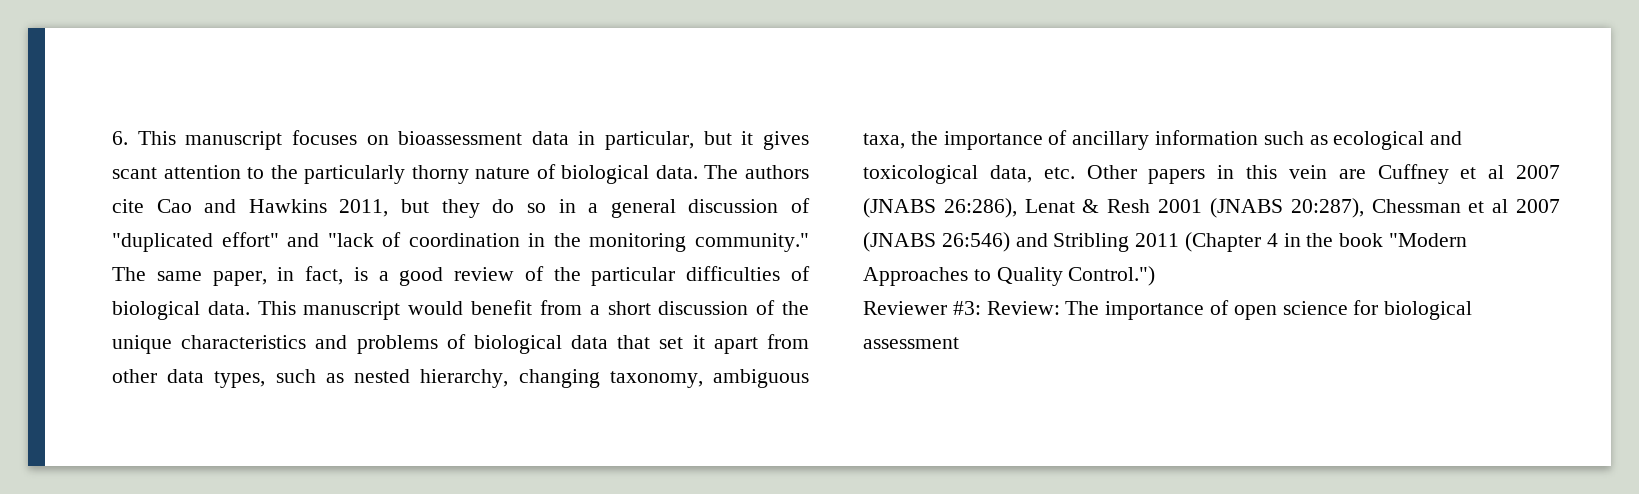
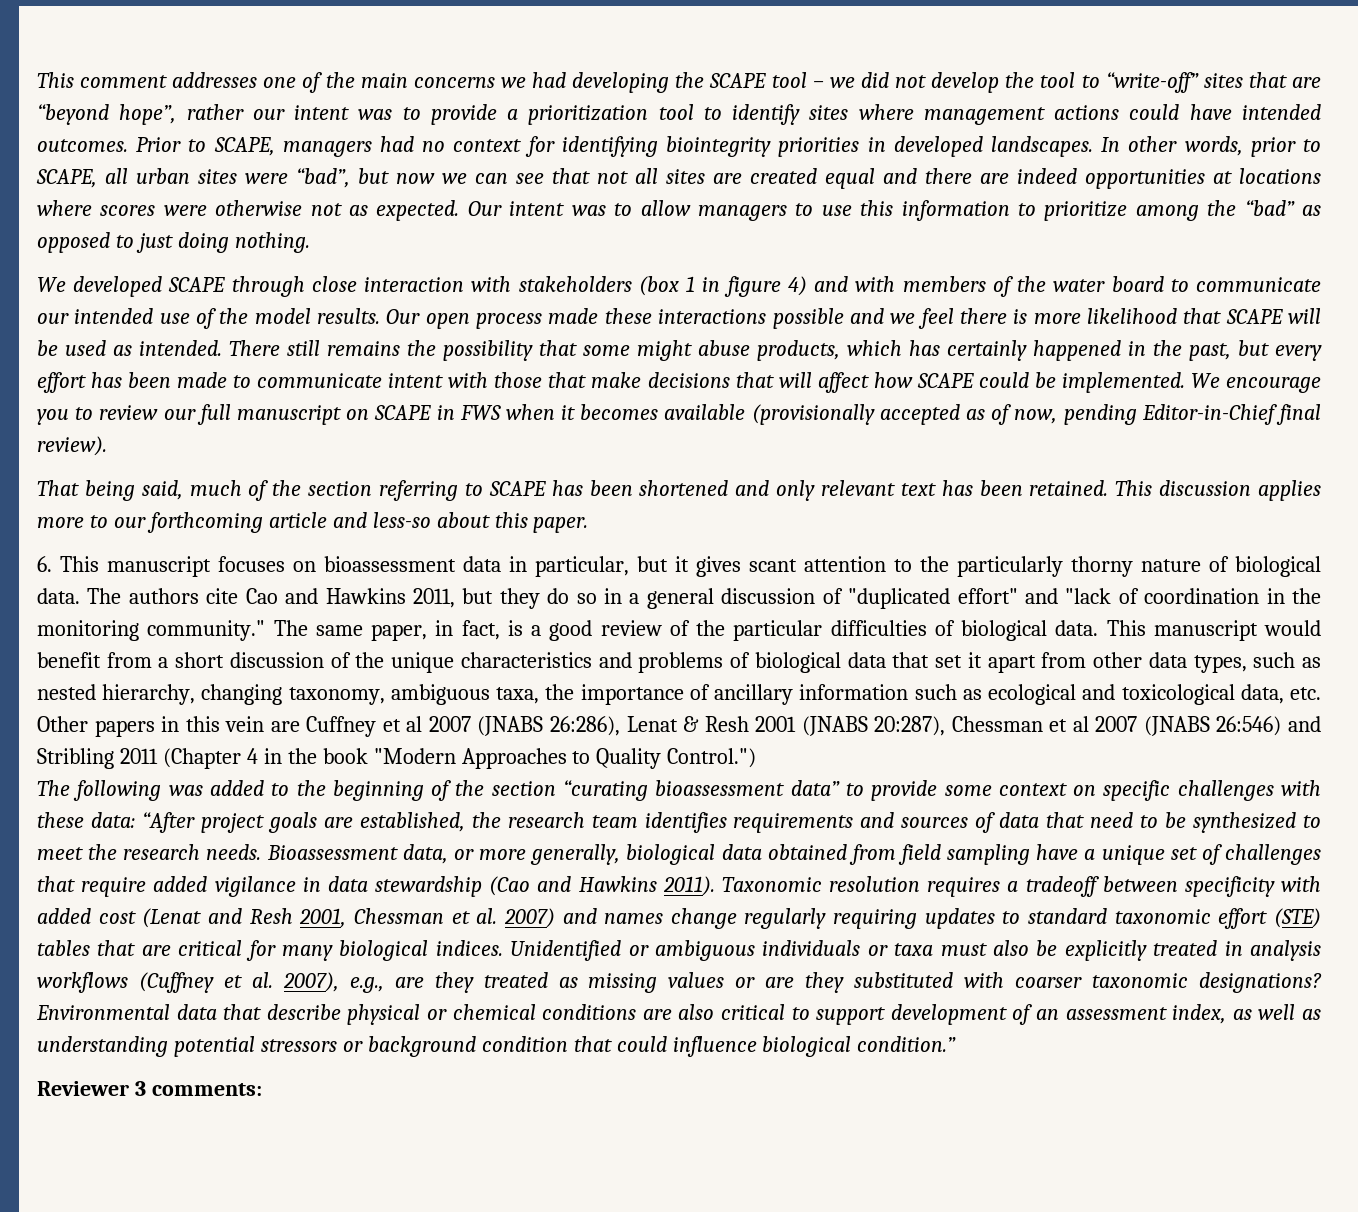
+ This comment addresses one of the main concerns we had developing the SCAPE tool – we did not develop the tool to “write-off” sites that are “beyond hope”, rather our intent was to provide a prioritization tool to identify sites where management actions could have intended outcomes. Prior to SCAPE, managers had no context for identifying biointegrity priorities in developed landscapes. In other words, prior to SCAPE, all urban sites were “bad”, but now we can see that not all sites are created equal and there are indeed opportunities at locations where scores were otherwise not as expected. Our intent was to allow managers to use this information to prioritize among the “bad” as opposed to just doing nothing.
+ We developed SCAPE through close interaction with stakeholders (box 1 in figure 4) and with members of the water board to communicate our intended use of the model results. Our open process made these interactions possible and we feel there is more likelihood that SCAPE will be used as intended. There still remains the possibility that some might abuse products, which has certainly happened in the past, but every effort has been made to communicate intent with those that make decisions that will affect how SCAPE could be implemented. We encourage you to review our full manuscript on SCAPE in FWS when it becomes available (provisionally accepted as of now, pending Editor-in-Chief final review).
+ That being said, much of the section referring to SCAPE has been shortened and only relevant text has been retained. This discussion applies more to our forthcoming article and less-so about this paper.
- Reviewer #3: Review: The importance of open science for biological assessment
+ The following was added to the beginning of the section “curating bioassessment data” to provide some context on specific challenges with these data: “After project goals are established, the research team identifies requirements and sources of data that need to be synthesized to meet the research needs. Bioassessment data, or more generally, biological data obtained from field sampling have a unique set of challenges that require added vigilance in data stewardship (Cao and Hawkins 2011). Taxonomic resolution requires a tradeoff between specificity with added cost (Lenat and Resh 2001, Chessman et al. 2007) and names change regularly requiring updates to standard taxonomic effort (STE) tables that are critical for many biological indices. Unidentified or ambiguous individuals or taxa must also be explicitly treated in analysis workflows (Cuffney et al. 2007), e.g., are they treated as missing values or are they substituted with coarser taxonomic designations? Environmental data that describe physical or chemical conditions are also critical to support development of an assessment index, as well as understanding potential stressors or background condition that could influence biological condition.”
+ Reviewer 3 comments:

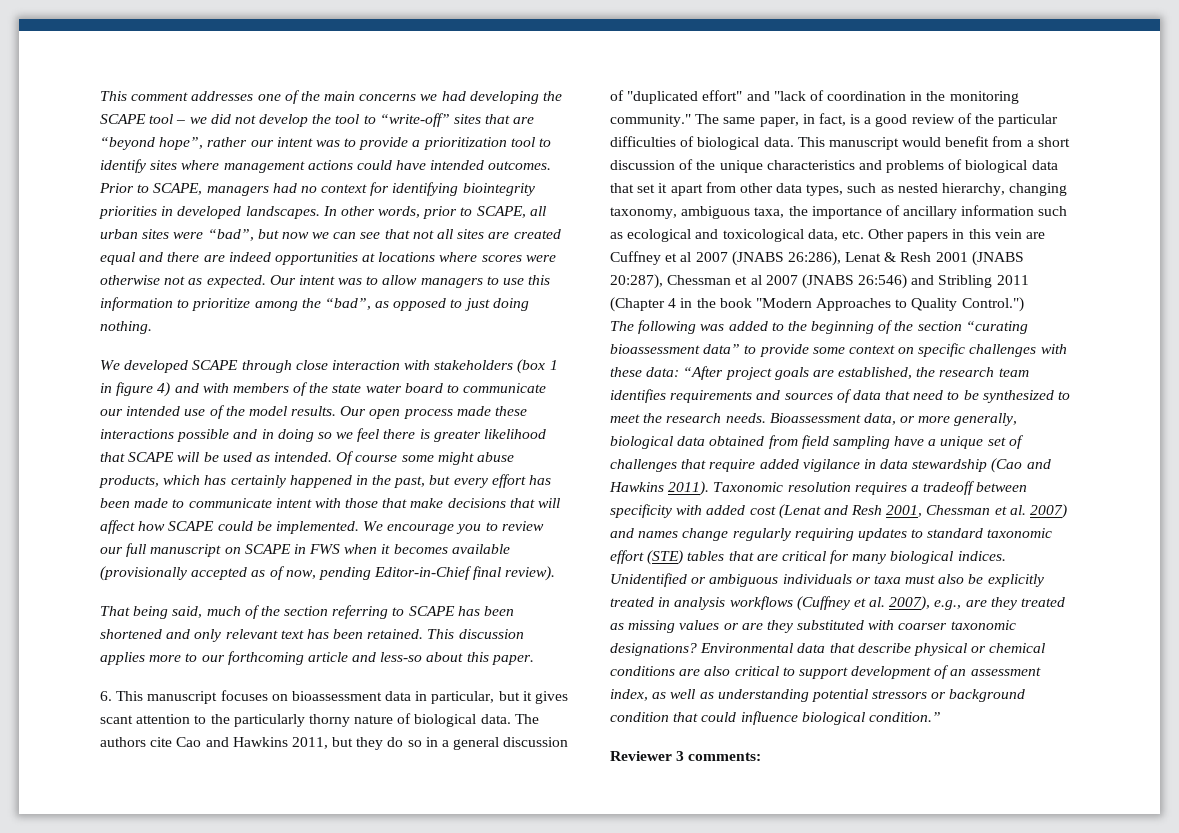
- Our intent was to allow managers to use this information to prioritize among the “bad” as opposed to just doing nothing.
+ Our intent was to allow managers to use this information to prioritize among the “bad”, as opposed to just doing nothing.
- We developed SCAPE through close interaction with stakeholders (box 1 in figure 4) and with members of the water board to communicate our intended use of the model results.
+ We developed SCAPE through close interaction with stakeholders (box 1 in figure 4) and with members of the state water board to communicate our intended use of the model results.
- Our open process made these interactions possible and we feel there is more likelihood that SCAPE will be used as intended.
+ Our open process made these interactions possible and in doing so we feel there is greater likelihood that SCAPE will be used as intended.
- There still remains the possibility that some might abuse products, which has certainly happened in the past, but every effort has been made to communicate intent with those that make decisions that will affect how SCAPE could be implemented.
+ Of course some might abuse products, which has certainly happened in the past, but every effort has been made to communicate intent with those that make decisions that will affect how SCAPE could be implemented.

